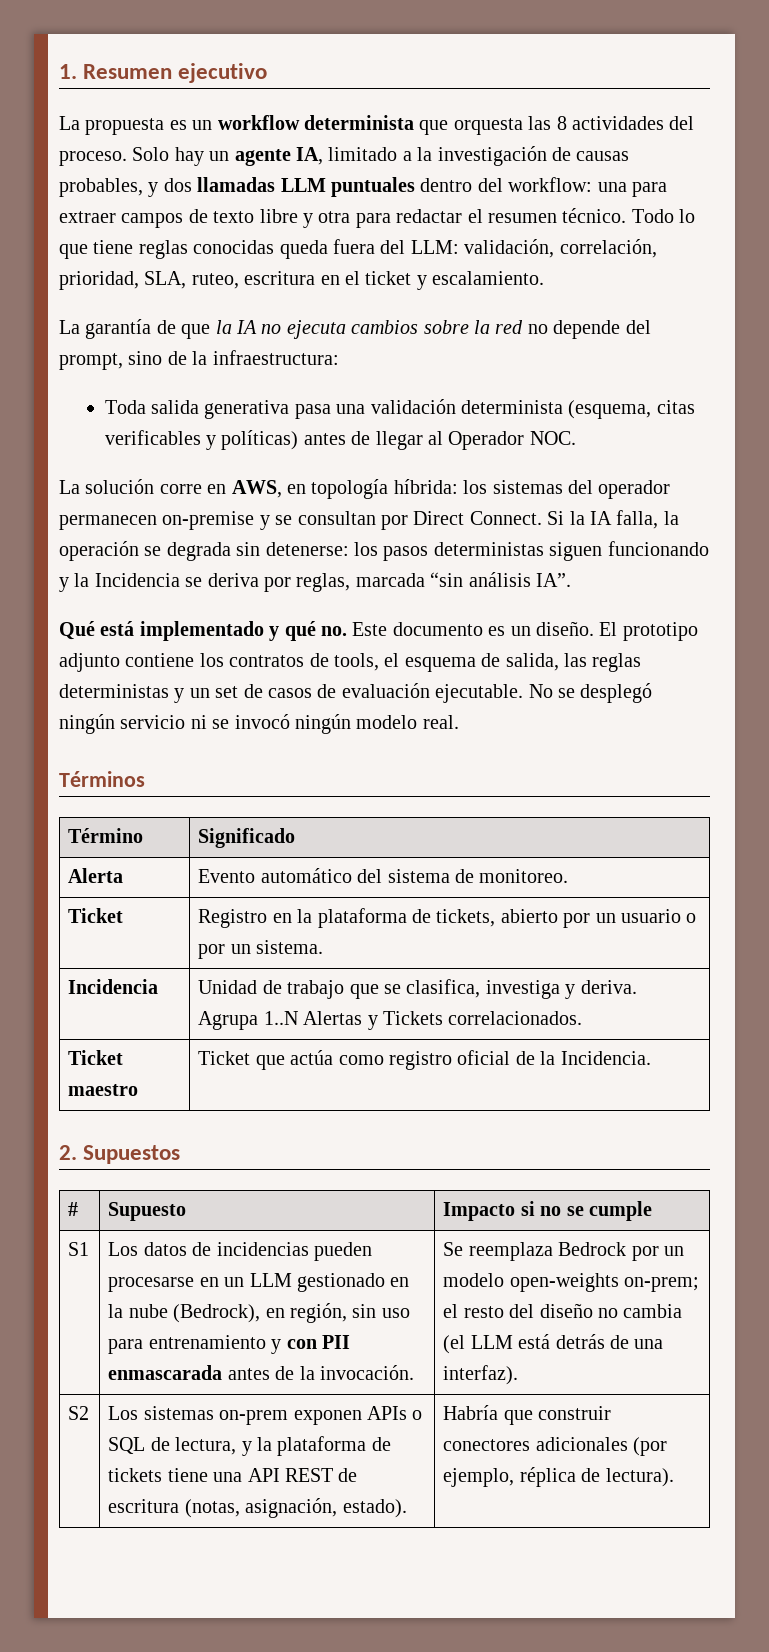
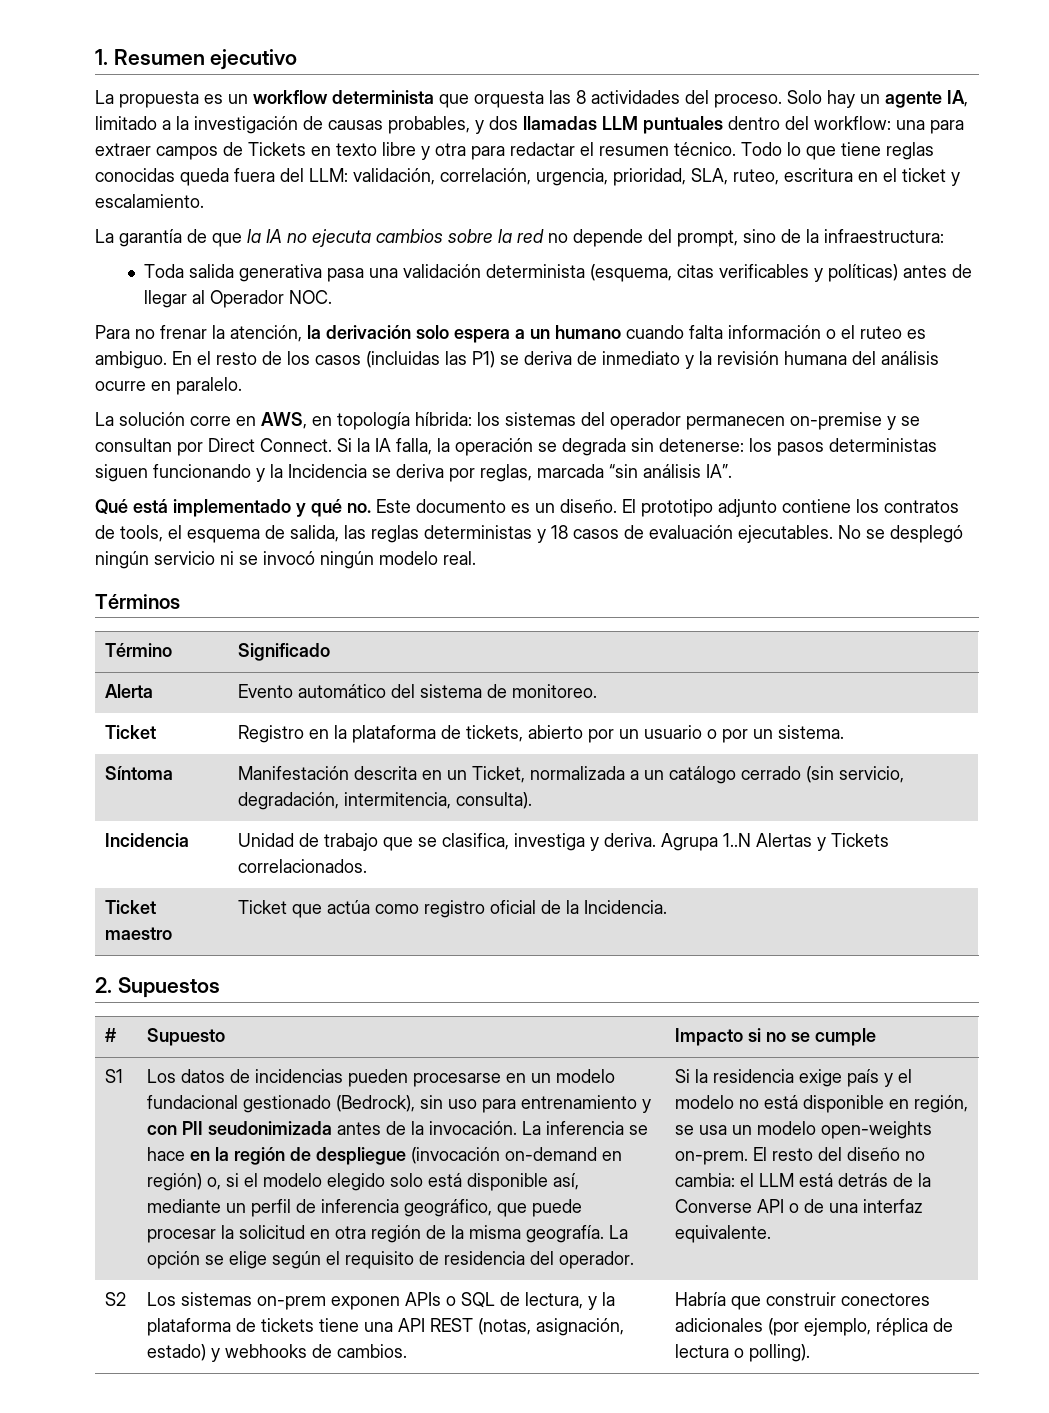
- Solo hay un agente IA, limitado a la investigación de causas probables, y dos llamadas LLM puntuales dentro del workflow: una para extraer campos de texto libre y otra para redactar el resumen técnico.
+ Solo hay un agente IA, limitado a la investigación de causas probables, y dos llamadas LLM puntuales dentro del workflow: una para extraer campos de Tickets en texto libre y otra para redactar el resumen técnico.
- Todo lo que tiene reglas conocidas queda fuera del LLM: validación, correlación, prioridad, SLA, ruteo, escritura en el ticket y escalamiento.
+ Todo lo que tiene reglas conocidas queda fuera del LLM: validación, correlación, urgencia, prioridad, SLA, ruteo, escritura en el ticket y escalamiento.
+ Para no frenar la atención, la derivación solo espera a un humano cuando falta información o el ruteo es ambiguo. En el resto de los casos (incluidas las P1) se deriva de inmediato y la revisión humana del análisis ocurre en paralelo.
- El prototipo adjunto contiene los contratos de tools, el esquema de salida, las reglas deterministas y un set de casos de evaluación ejecutable.
+ El prototipo adjunto contiene los contratos de tools, el esquema de salida, las reglas deterministas y 18 casos de evaluación ejecutables.
+ Síntoma | Manifestación descrita en un Ticket, normalizada a un catálogo cerrado (sin servicio, degradación, intermitencia, consulta).
- Los datos de incidencias pueden procesarse en un LLM gestionado en la nube (Bedrock), en región, sin uso para entrenamiento y con PII enmascarada antes de la invocación. | Se reemplaza Bedrock por un modelo open-weights on-prem; el resto del diseño no cambia (el LLM está detrás de una interfaz).
+ Los datos de incidencias pueden procesarse en un modelo fundacional gestionado (Bedrock), sin uso para entrenamiento y con PII seudonimizada antes de la invocación. La inferencia se hace en la región de despliegue (invocación on-demand en región) o, si el modelo elegido solo está disponible así, mediante un perfil de inferencia geográfico, que puede procesar la solicitud en otra región de la misma geografía. La opción se elige según el requisito de residencia del operador. | Si la residencia exige país y el modelo no está disponible en región, se usa un modelo open-weights on-prem. El resto del diseño no cambia: el LLM está detrás de la Converse API o de una interfaz equivalente.
- S2 | Los sistemas on-prem exponen APIs o SQL de lectura, y la plataforma de tickets tiene una API REST de escritura (notas, asignación, estado). | Habría que construir conectores adicionales (por ejemplo, réplica de lectura).
+ S2 | Los sistemas on-prem exponen APIs o SQL de lectura, y la plataforma de tickets tiene una API REST (notas, asignación, estado) y webhooks de cambios. | Habría que construir conectores adicionales (por ejemplo, réplica de lectura o polling).

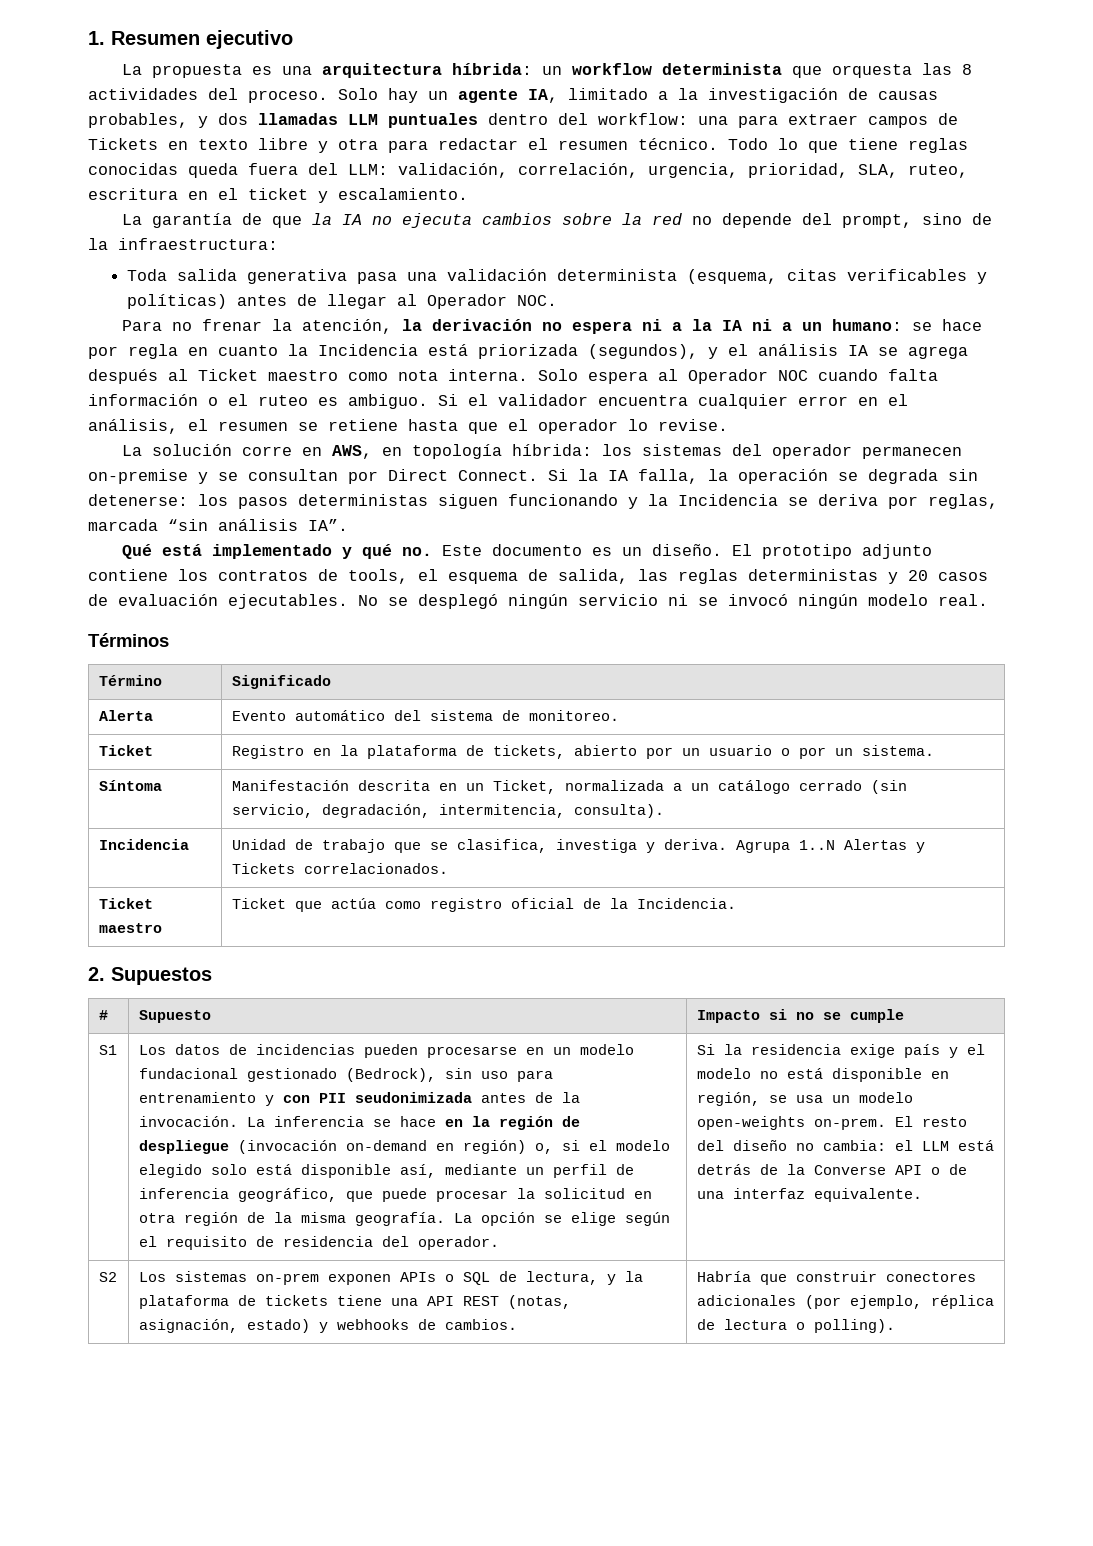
- La propuesta es un workflow determinista que orquesta las 8 actividades del proceso.
+ La propuesta es una arquitectura híbrida: un workflow determinista que orquesta las 8 actividades del proceso.
- Para no frenar la atención, la derivación solo espera a un humano cuando falta información o el ruteo es ambiguo.
+ Para no frenar la atención, la derivación no espera ni a la IA ni a un humano: se hace por regla en cuanto la Incidencia está priorizada (segundos), y el análisis IA se agrega después al Ticket maestro como nota interna. Solo espera al Operador NOC cuando falta información o el ruteo es ambiguo.
- En el resto de los casos (incluidas las P1) se deriva de inmediato y la revisión humana del análisis ocurre en paralelo.
+ Si el validador encuentra cualquier error en el análisis, el resumen se retiene hasta que el operador lo revise.
- El prototipo adjunto contiene los contratos de tools, el esquema de salida, las reglas deterministas y 18 casos de evaluación ejecutables.
+ El prototipo adjunto contiene los contratos de tools, el esquema de salida, las reglas deterministas y 20 casos de evaluación ejecutables.

